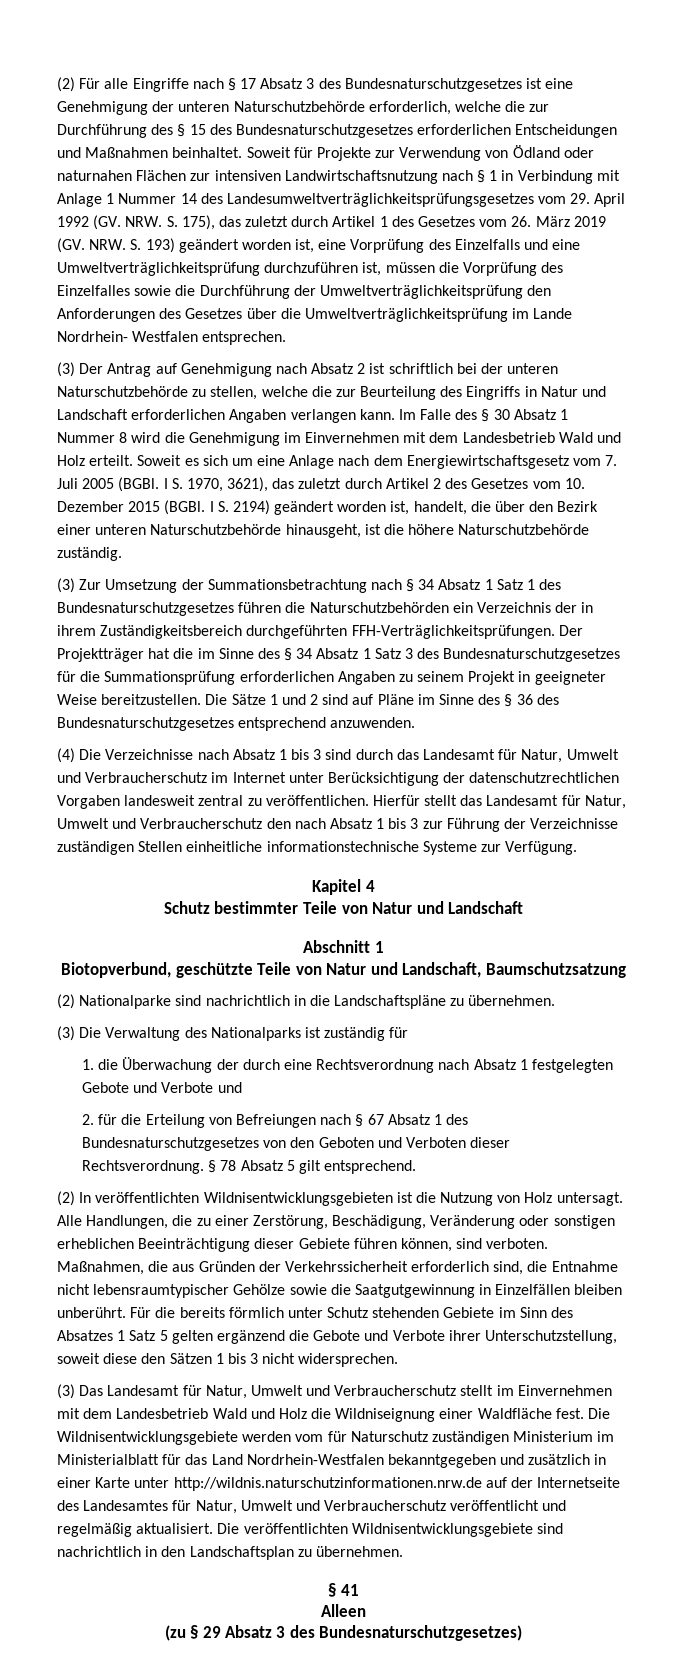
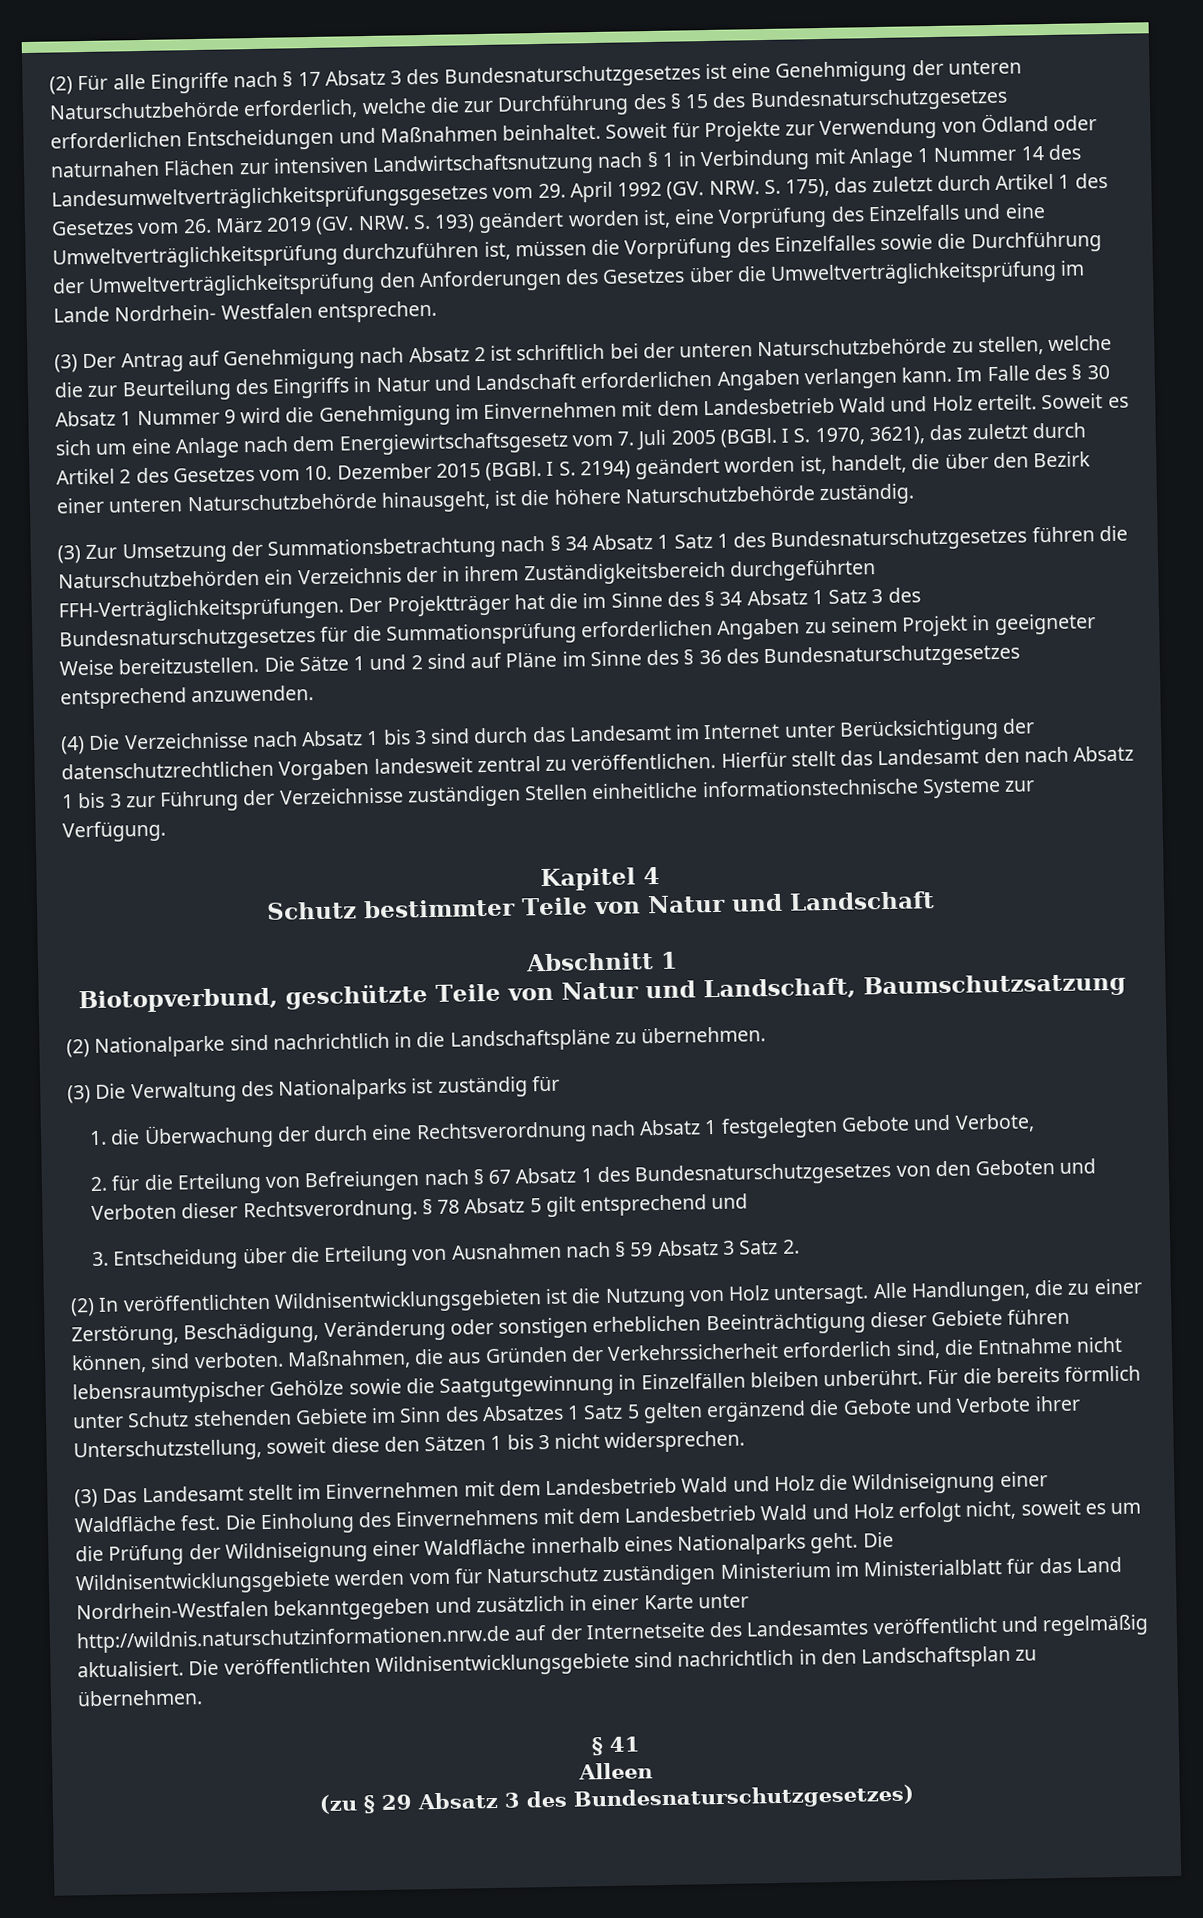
- Im Falle des § 30 Absatz 1 Nummer 8 wird die Genehmigung im Einvernehmen mit dem Landesbetrieb Wald und Holz erteilt.
+ Im Falle des § 30 Absatz 1 Nummer 9 wird die Genehmigung im Einvernehmen mit dem Landesbetrieb Wald und Holz erteilt.
- (4) Die Verzeichnisse nach Absatz 1 bis 3 sind durch das Landesamt für Natur, Umwelt und Verbraucherschutz im Internet unter Berücksichtigung der datenschutzrechtlichen Vorgaben landesweit zentral zu veröffentlichen.
+ (4) Die Verzeichnisse nach Absatz 1 bis 3 sind durch das Landesamt im Internet unter Berücksichtigung der datenschutzrechtlichen Vorgaben landesweit zentral zu veröffentlichen.
- Hierfür stellt das Landesamt für Natur, Umwelt und Verbraucherschutz den nach Absatz 1 bis 3 zur Führung der Verzeichnisse zuständigen Stellen einheitliche informationstechnische Systeme zur Verfügung.
+ Hierfür stellt das Landesamt den nach Absatz 1 bis 3 zur Führung der Verzeichnisse zuständigen Stellen einheitliche informationstechnische Systeme zur Verfügung.
- 1. die Überwachung der durch eine Rechtsverordnung nach Absatz 1 festgelegten Gebote und Verbote und
+ 1. die Überwachung der durch eine Rechtsverordnung nach Absatz 1 festgelegten Gebote und Verbote,
- § 78 Absatz 5 gilt entsprechend.
+ § 78 Absatz 5 gilt entsprechend und
+ 3. Entscheidung über die Erteilung von Ausnahmen nach § 59 Absatz 3 Satz 2.
- (3) Das Landesamt für Natur, Umwelt und Verbraucherschutz stellt im Einvernehmen mit dem Landesbetrieb Wald und Holz die Wildniseignung einer Waldfläche fest.
+ (3) Das Landesamt stellt im Einvernehmen mit dem Landesbetrieb Wald und Holz die Wildniseignung einer Waldfläche fest.
- Die Wildnisentwicklungsgebiete werden vom für Naturschutz zuständigen Ministerium im Ministerialblatt für das Land Nordrhein-Westfalen bekanntgegeben und zusätzlich in einer Karte unter http://wildnis.naturschutzinformationen.nrw.de auf der Internetseite des Landesamtes für Natur, Umwelt und Verbraucherschutz veröffentlicht und regelmäßig aktualisiert.
+ Die Einholung des Einvernehmens mit dem Landesbetrieb Wald und Holz erfolgt nicht, soweit es um die Prüfung der Wildniseignung einer Waldfläche innerhalb eines Nationalparks geht. Die Wildnisentwicklungsgebiete werden vom für Naturschutz zuständigen Ministerium im Ministerialblatt für das Land Nordrhein-Westfalen bekanntgegeben und zusätzlich in einer Karte unter http://wildnis.naturschutzinformationen.nrw.de auf der Internetseite des Landesamtes veröffentlicht und regelmäßig aktualisiert.

